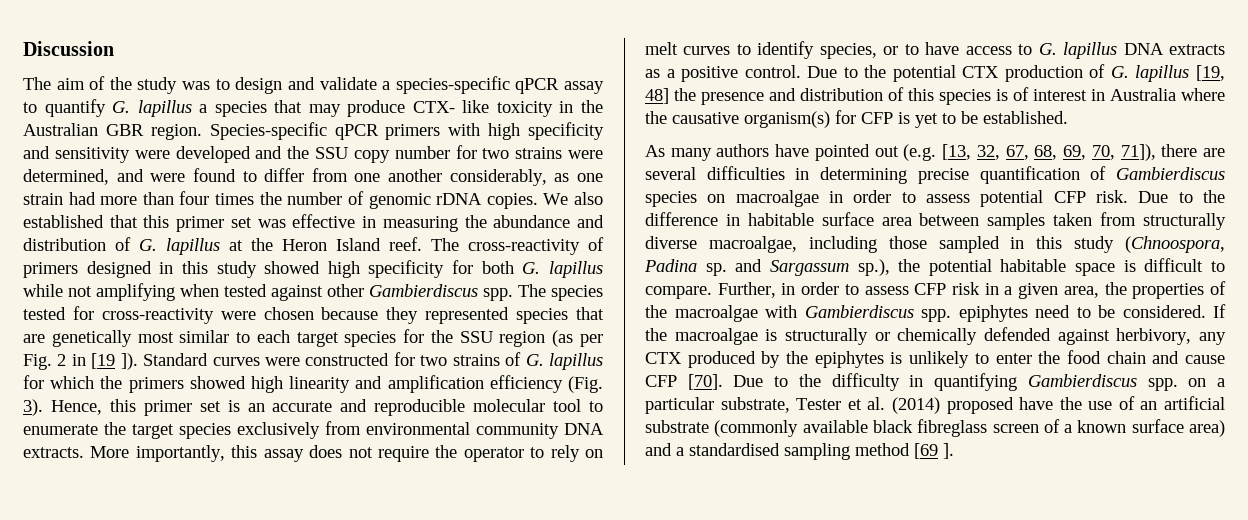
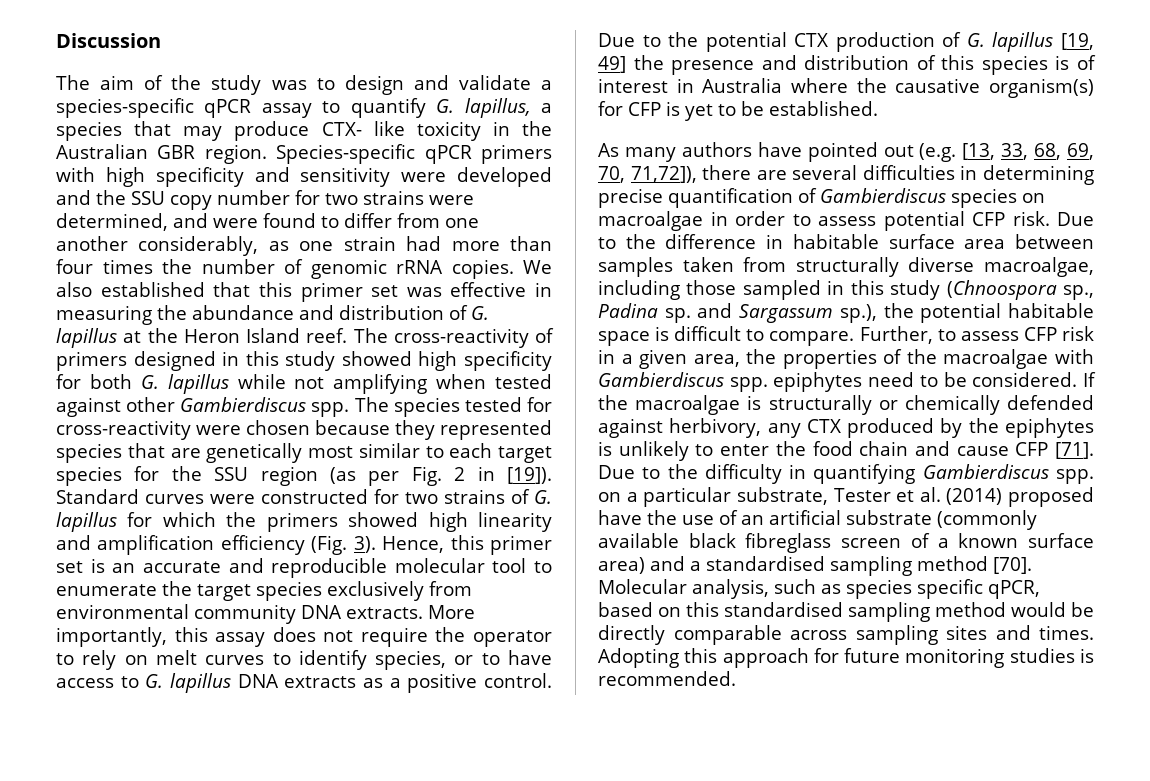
- The aim of the study was to design and validate a species-specific qPCR assay to quantify G. lapillus a species that may produce CTX- like toxicity in the Australian GBR region.
+ The aim of the study was to design and validate a species-specific qPCR assay to quantify G. lapillus, a species that may produce CTX- like toxicity in the Australian GBR region.
- Species-specific qPCR primers with high specificity and sensitivity were developed and the SSU copy number for two strains were determined, and were found to differ from one another considerably, as one strain had more than four times the number of genomic rDNA copies.
+ Species-specific qPCR primers with high specificity and sensitivity were developed and the SSU copy number for two strains were determined, and were found to differ from one another considerably, as one strain had more than four times the number of genomic rRNA copies.
- The species tested for cross-reactivity were chosen because they represented species that are genetically most similar to each target species for the SSU region (as per Fig. 2 in [19 ]).
+ The species tested for cross-reactivity were chosen because they represented species that are genetically most similar to each target species for the SSU region (as per Fig. 2 in [19]).
- Due to the potential CTX production of G. lapillus [19, 48] the presence and distribution of this species is of interest in Australia where the causative organism(s) for CFP is yet to be established.
+ Due to the potential CTX production of G. lapillus [19, 49] the presence and distribution of this species is of interest in Australia where the causative organism(s) for CFP is yet to be established.
- As many authors have pointed out (e.g. [13, 32, 67, 68, 69, 70, 71]), there are several difficulties in determining precise quantification of Gambierdiscus species on macroalgae in order to assess potential CFP risk.
+ As many authors have pointed out (e.g. [13, 33, 68, 69, 70, 71,72]), there are several difficulties in determining precise quantification of Gambierdiscus species on macroalgae in order to assess potential CFP risk.
- Due to the difference in habitable surface area between samples taken from structurally diverse macroalgae, including those sampled in this study (Chnoospora, Padina sp. and Sargassum sp.), the potential habitable space is difficult to compare.
+ Due to the difference in habitable surface area between samples taken from structurally diverse macroalgae, including those sampled in this study (Chnoospora sp., Padina sp. and Sargassum sp.), the potential habitable space is difficult to compare.
- Further, in order to assess CFP risk in a given area, the properties of the macroalgae with Gambierdiscus spp. epiphytes need to be considered.
+ Further, to assess CFP risk in a given area, the properties of the macroalgae with Gambierdiscus spp. epiphytes need to be considered.
- If the macroalgae is structurally or chemically defended against herbivory, any CTX produced by the epiphytes is unlikely to enter the food chain and cause CFP [70].
+ If the macroalgae is structurally or chemically defended against herbivory, any CTX produced by the epiphytes is unlikely to enter the food chain and cause CFP [71].
- Due to the difficulty in quantifying Gambierdiscus spp. on a particular substrate, Tester et al. (2014) proposed have the use of an artificial substrate (commonly available black fibreglass screen of a known surface area) and a standardised sampling method [69 ].
+ Due to the difficulty in quantifying Gambierdiscus spp. on a particular substrate, Tester et al. (2014) proposed have the use of an artificial substrate (commonly available black fibreglass screen of a known surface area) and a standardised sampling method [70]. Molecular analysis, such as species specific qPCR, based on this standardised sampling method would be directly comparable across sampling sites and times. Adopting this approach for future monitoring studies is recommended.

